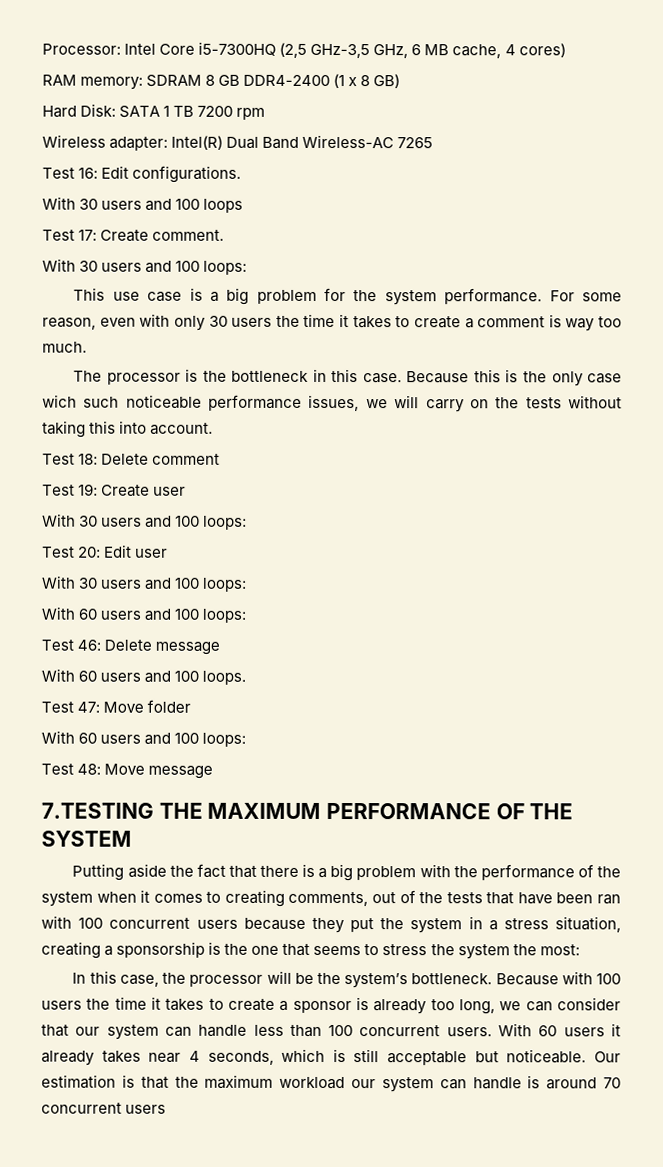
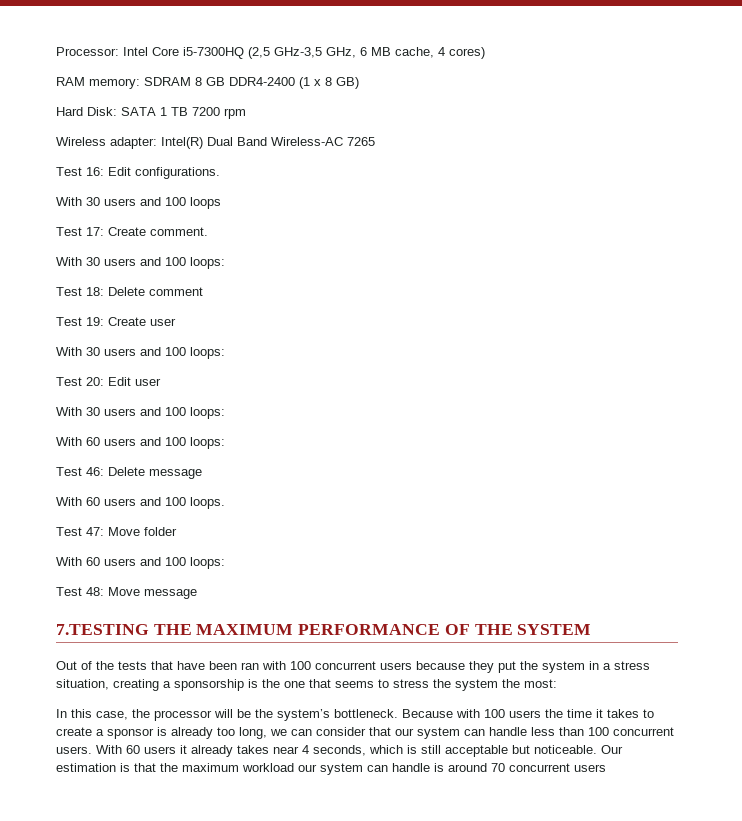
- This use case is a big problem for the system performance. For some reason, even with only 30 users the time it takes to create a comment is way too much.
- The processor is the bottleneck in this case. Because this is the only case wich such noticeable performance issues, we will carry on the tests without taking this into account.
- Putting aside the fact that there is a big problem with the performance of the system when it comes to creating comments, out of the tests that have been ran with 100 concurrent users because they put the system in a stress situation, creating a sponsorship is the one that seems to stress the system the most:
+ Out of the tests that have been ran with 100 concurrent users because they put the system in a stress situation, creating a sponsorship is the one that seems to stress the system the most:

